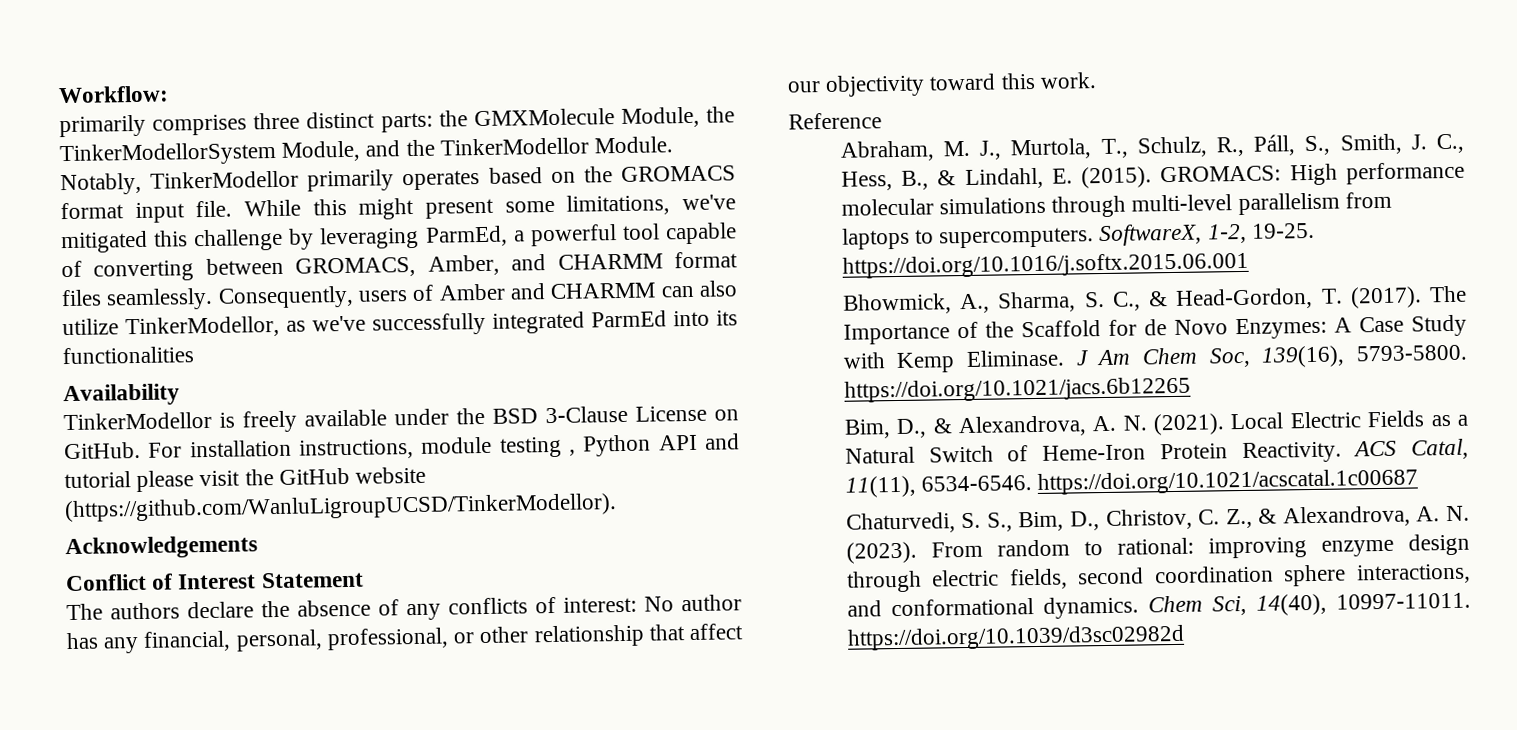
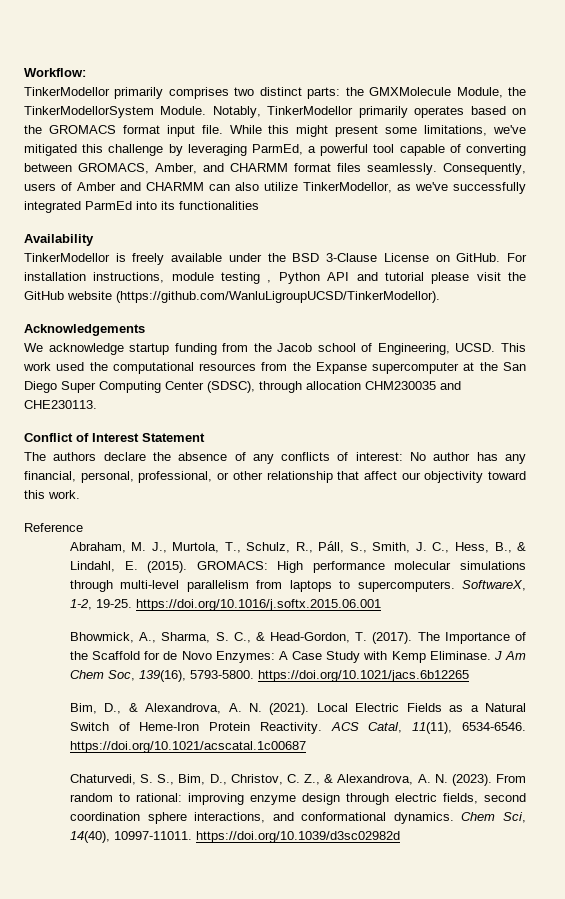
- primarily comprises three distinct parts: the GMXMolecule Module, the TinkerModellorSystem Module, and the TinkerModellor Module.
+ TinkerModellor primarily comprises two distinct parts: the GMXMolecule Module, the TinkerModellorSystem Module.
+ We acknowledge startup funding from the Jacob school of Engineering, UCSD. This work used the computational resources from the Expanse supercomputer at the San Diego Super Computing Center (SDSC), through allocation CHM230035 and CHE230113.

